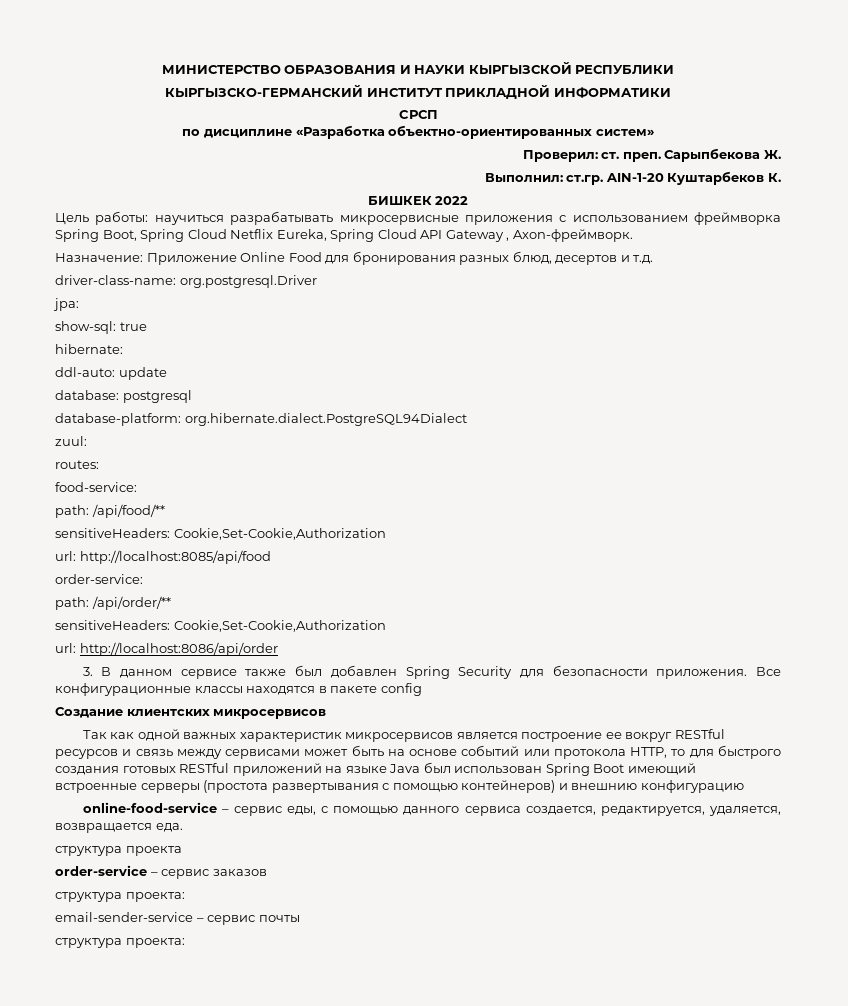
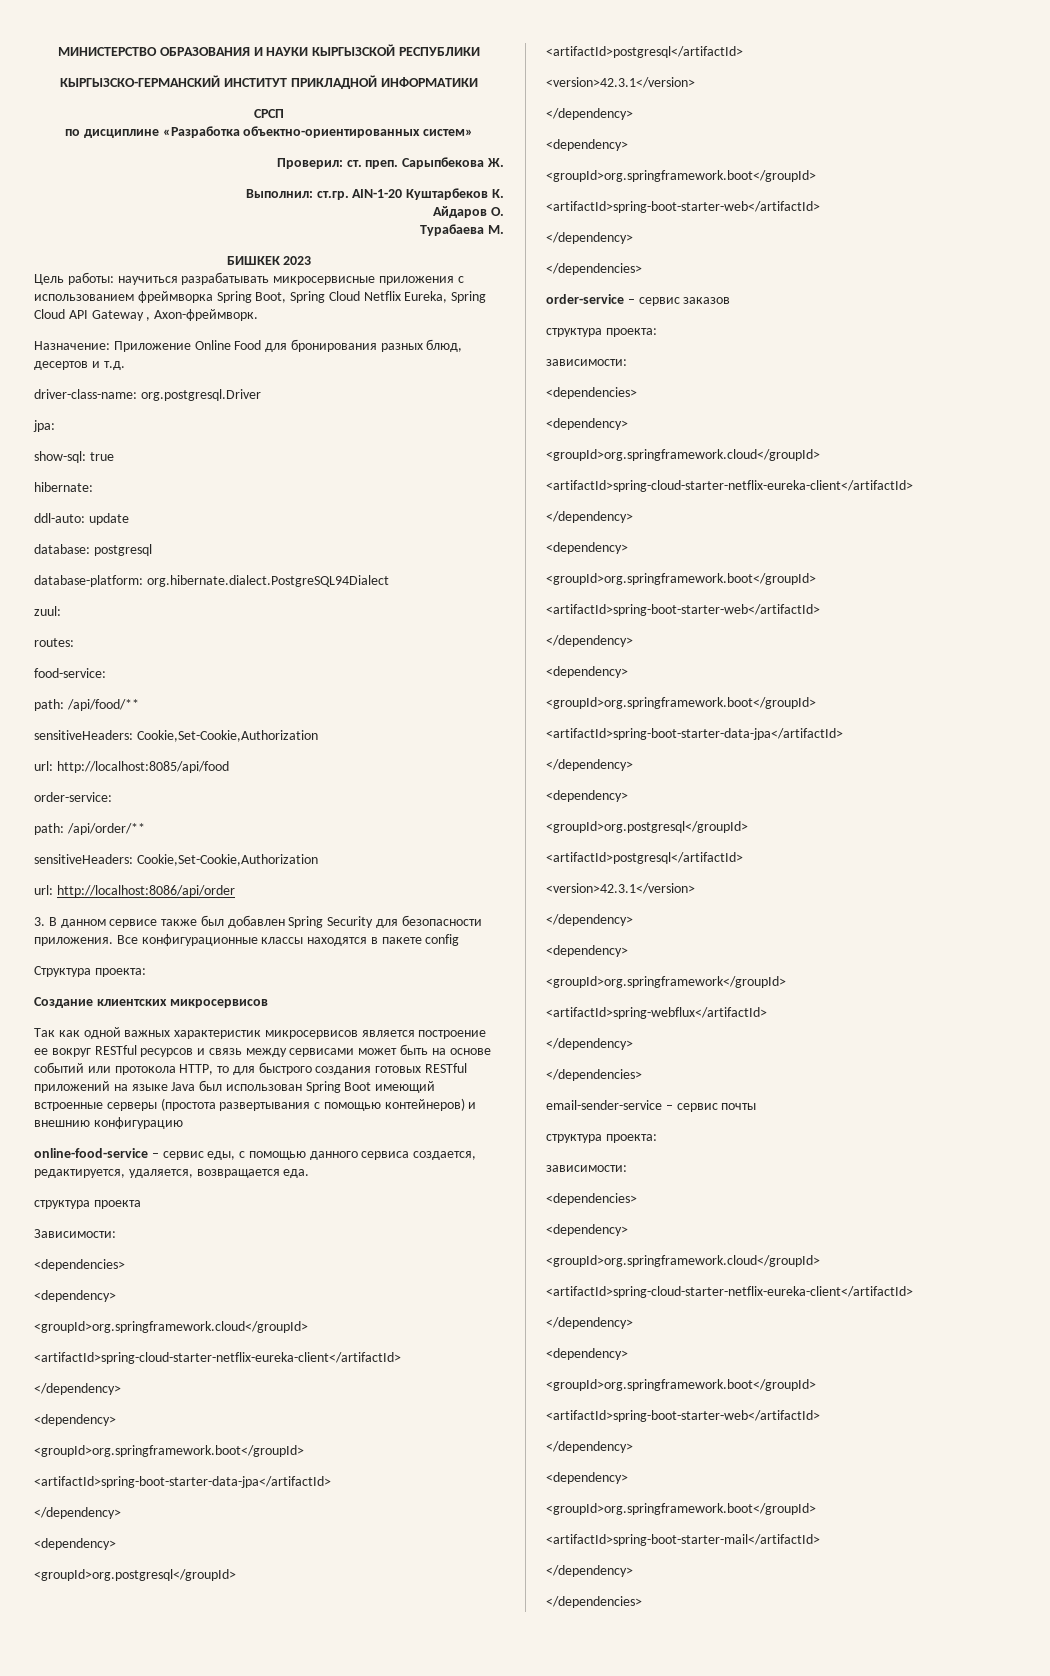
+ Айдаров О.
+ Турабаева М.
- БИШКЕК 2022
+ БИШКЕК 2023
+ Структура проекта:
+ Зависимости:
+ <dependencies>
+ <dependency>
+ <groupId>org.springframework.cloud</groupId>
+ <artifactId>spring-cloud-starter-netflix-eureka-client</artifactId>
+ </dependency>
+ <dependency>
+ <groupId>org.springframework.boot</groupId>
+ <artifactId>spring-boot-starter-data-jpa</artifactId>
+ </dependency>
+ <dependency>
+ <groupId>org.postgresql</groupId>
+ <artifactId>postgresql</artifactId>
+ <version>42.3.1</version>
+ </dependency>
+ <dependency>
+ <groupId>org.springframework.boot</groupId>
+ <artifactId>spring-boot-starter-web</artifactId>
+ </dependency>
+ </dependencies>
  order-service – сервис заказов
  структура проекта:
+ зависимости:
+ <dependencies>
+ <dependency>
+ <groupId>org.springframework.cloud</groupId>
+ <artifactId>spring-cloud-starter-netflix-eureka-client</artifactId>
+ </dependency>
+ <dependency>
+ <groupId>org.springframework.boot</groupId>
+ <artifactId>spring-boot-starter-web</artifactId>
+ </dependency>
+ <dependency>
+ <groupId>org.springframework.boot</groupId>
+ <artifactId>spring-boot-starter-data-jpa</artifactId>
+ </dependency>
+ <dependency>
+ <groupId>org.postgresql</groupId>
+ <artifactId>postgresql</artifactId>
+ <version>42.3.1</version>
+ </dependency>
+ <dependency>
+ <groupId>org.springframework</groupId>
+ <artifactId>spring-webflux</artifactId>
+ </dependency>
+ </dependencies>
  email-sender-service – сервис почты
  структура проекта:
+ зависимости:
+ <dependencies>
+ <dependency>
+ <groupId>org.springframework.cloud</groupId>
+ <artifactId>spring-cloud-starter-netflix-eureka-client</artifactId>
+ </dependency>
+ <dependency>
+ <groupId>org.springframework.boot</groupId>
+ <artifactId>spring-boot-starter-web</artifactId>
+ </dependency>
+ <dependency>
+ <groupId>org.springframework.boot</groupId>
+ <artifactId>spring-boot-starter-mail</artifactId>
+ </dependency>
+ </dependencies>

